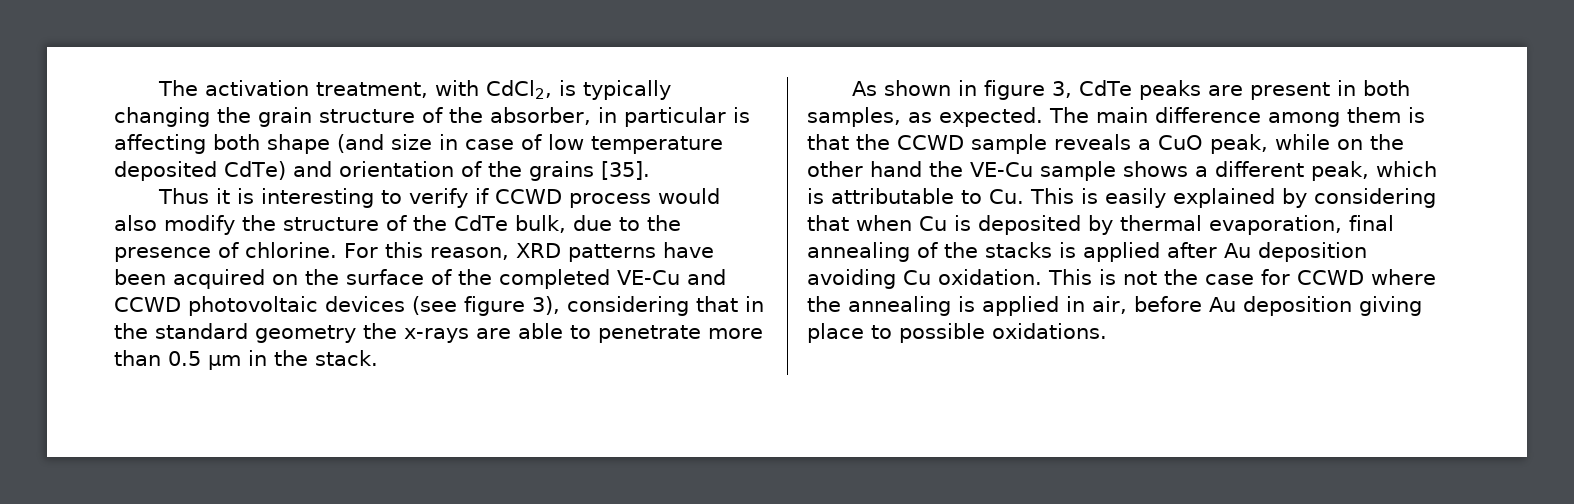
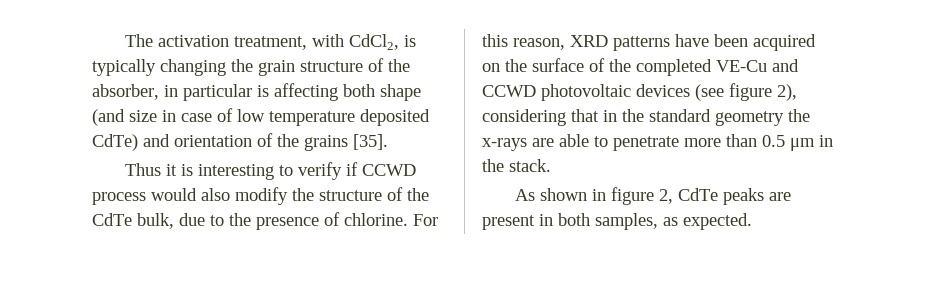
- For this reason, XRD patterns have been acquired on the surface of the completed VE-Cu and CCWD photovoltaic devices (see figure 3), considering that in the standard geometry the x-rays are able to penetrate more than 0.5 μm in the stack.
+ For this reason, XRD patterns have been acquired on the surface of the completed VE-Cu and CCWD photovoltaic devices (see figure 2), considering that in the standard geometry the x-rays are able to penetrate more than 0.5 μm in the stack.
- As shown in figure 3, CdTe peaks are present in both samples, as expected. The main difference among them is that the CCWD sample reveals a CuO peak, while on the other hand the VE-Cu sample shows a different peak, which is attributable to Cu. This is easily explained by considering that when Cu is deposited by thermal evaporation, final annealing of the stacks is applied after Au deposition avoiding Cu oxidation. This is not the case for CCWD where the annealing is applied in air, before Au deposition giving place to possible oxidations.
+ As shown in figure 2, CdTe peaks are present in both samples, as expected.

